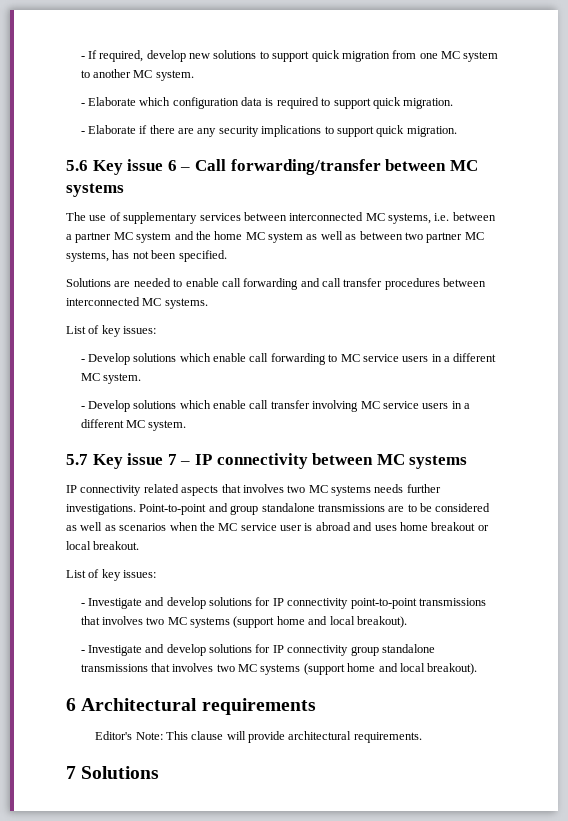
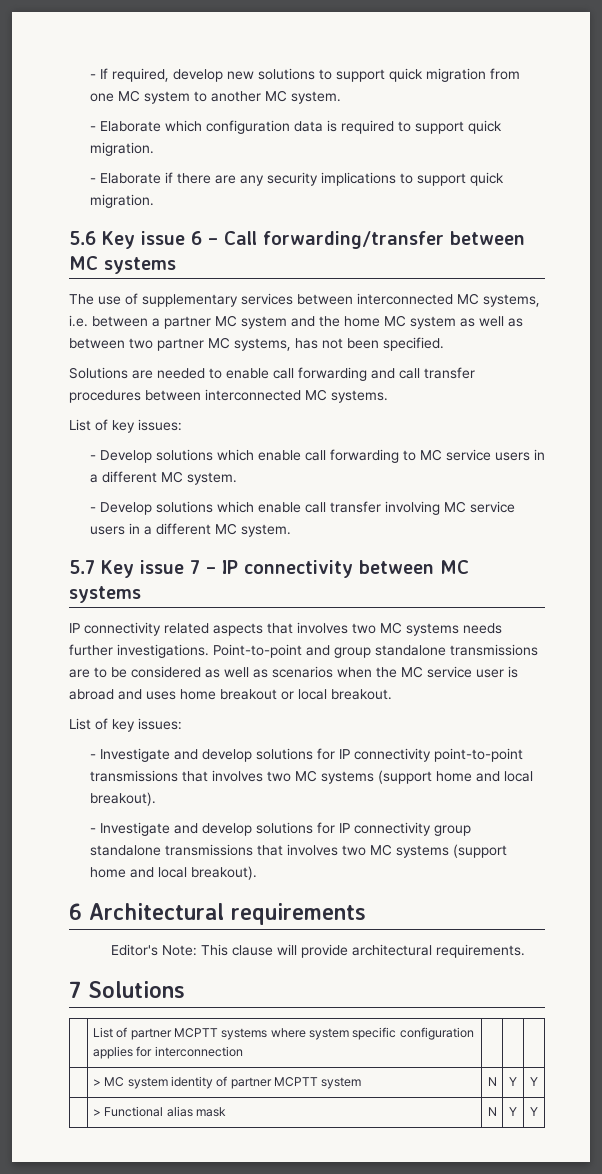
+ | List of partner MCPTT systems where system specific configuration applies for interconnection | | |
+ | > MC system identity of partner MCPTT system | N | Y | Y
+ | > Functional alias mask | N | Y | Y

